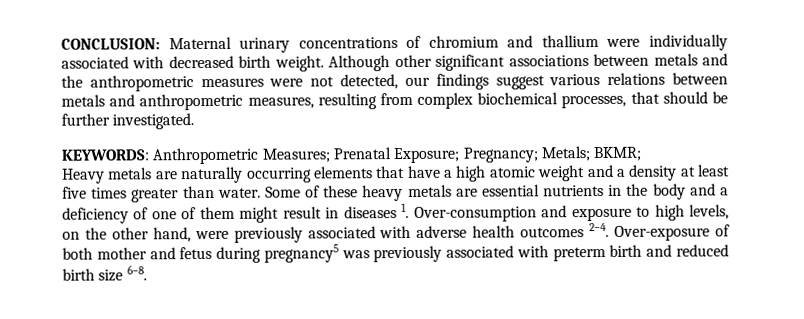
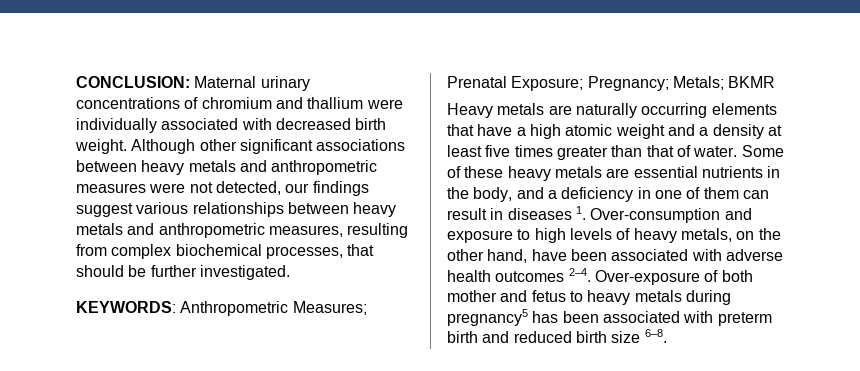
- Although other significant associations between metals and the anthropometric measures were not detected, our findings suggest various relations between metals and anthropometric measures, resulting from complex biochemical processes, that should be further investigated.
+ Although other significant associations between heavy metals and anthropometric measures were not detected, our findings suggest various relationships between heavy metals and anthropometric measures, resulting from complex biochemical processes, that should be further investigated.
- KEYWORDS: Anthropometric Measures; Prenatal Exposure; Pregnancy; Metals; BKMR;
+ KEYWORDS: Anthropometric Measures; Prenatal Exposure; Pregnancy; Metals; BKMR
- Heavy metals are naturally occurring elements that have a high atomic weight and a density at least five times greater than water.
+ Heavy metals are naturally occurring elements that have a high atomic weight and a density at least five times greater than that of water.
- Some of these heavy metals are essential nutrients in the body and a deficiency of one of them might result in diseases 1. Over-consumption and exposure to high levels, on the other hand, were previously associated with adverse health outcomes 2–4.
+ Some of these heavy metals are essential nutrients in the body, and a deficiency in one of them can result in diseases 1. Over-consumption and exposure to high levels of heavy metals, on the other hand, have been associated with adverse health outcomes 2–4.
- Over-exposure of both mother and fetus during pregnancy5 was previously associated with preterm birth and reduced birth size 6–8.
+ Over-exposure of both mother and fetus to heavy metals during pregnancy5 has been associated with preterm birth and reduced birth size 6–8.

